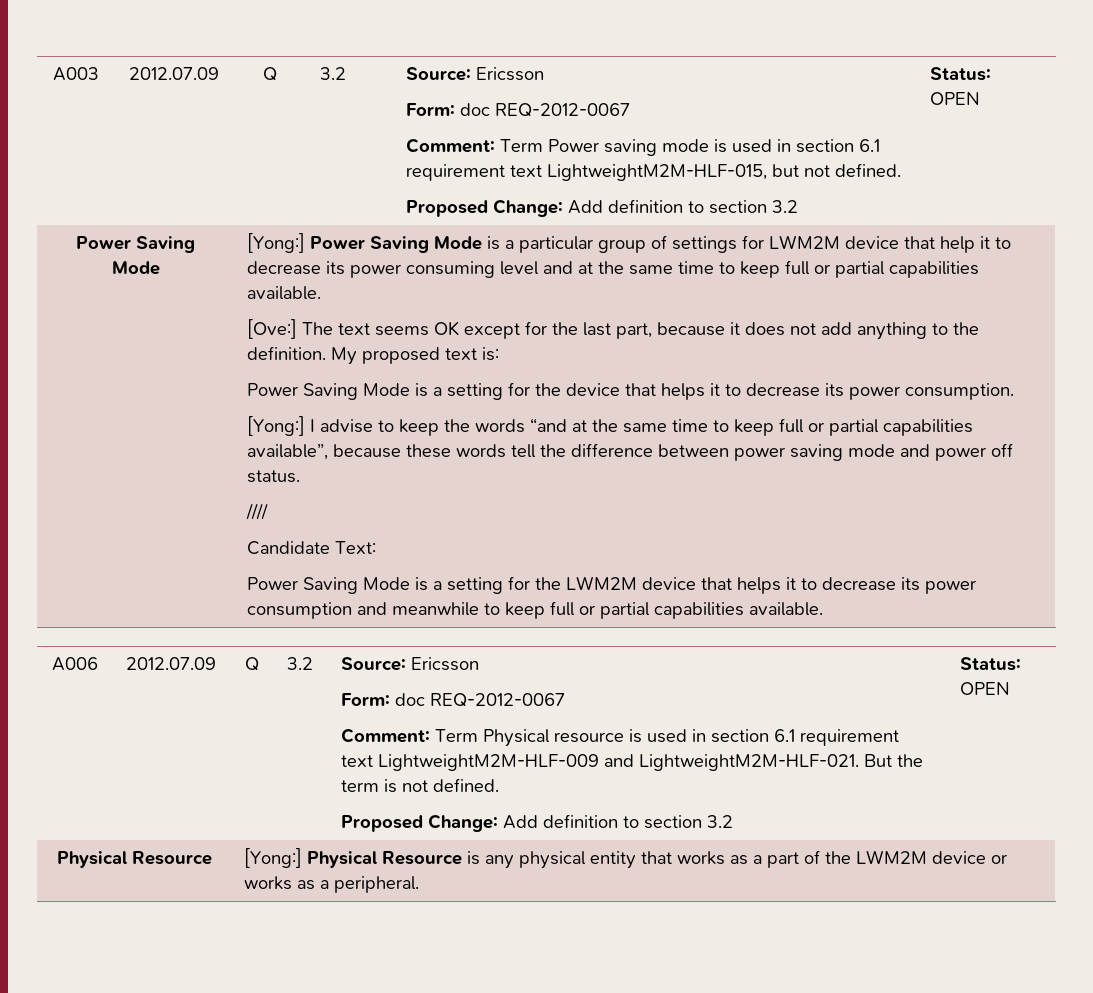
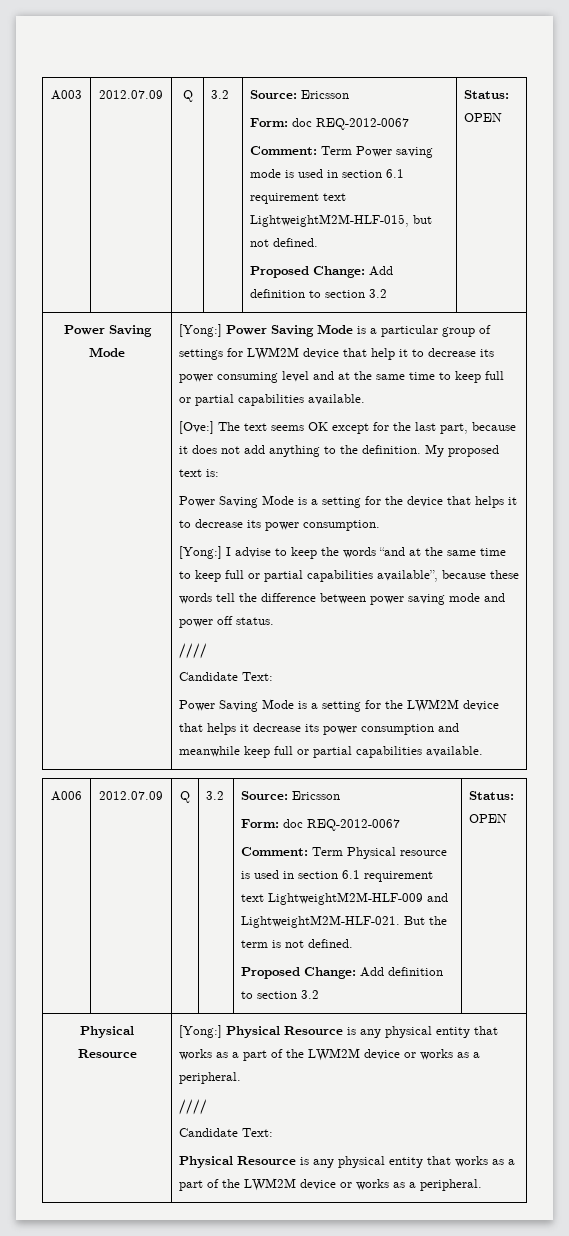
- Power Saving Mode is a setting for the LWM2M device that helps it to decrease its power consumption and meanwhile to keep full or partial capabilities available.
+ Power Saving Mode is a setting for the LWM2M device that helps it decrease its power consumption and meanwhile keep full or partial capabilities available.
  [Yong:] Physical Resource is any physical entity that works as a part of the LWM2M device or works as a peripheral.
+ ////
+ Candidate Text:
+ Physical Resource is any physical entity that works as a part of the LWM2M device or works as a peripheral.

